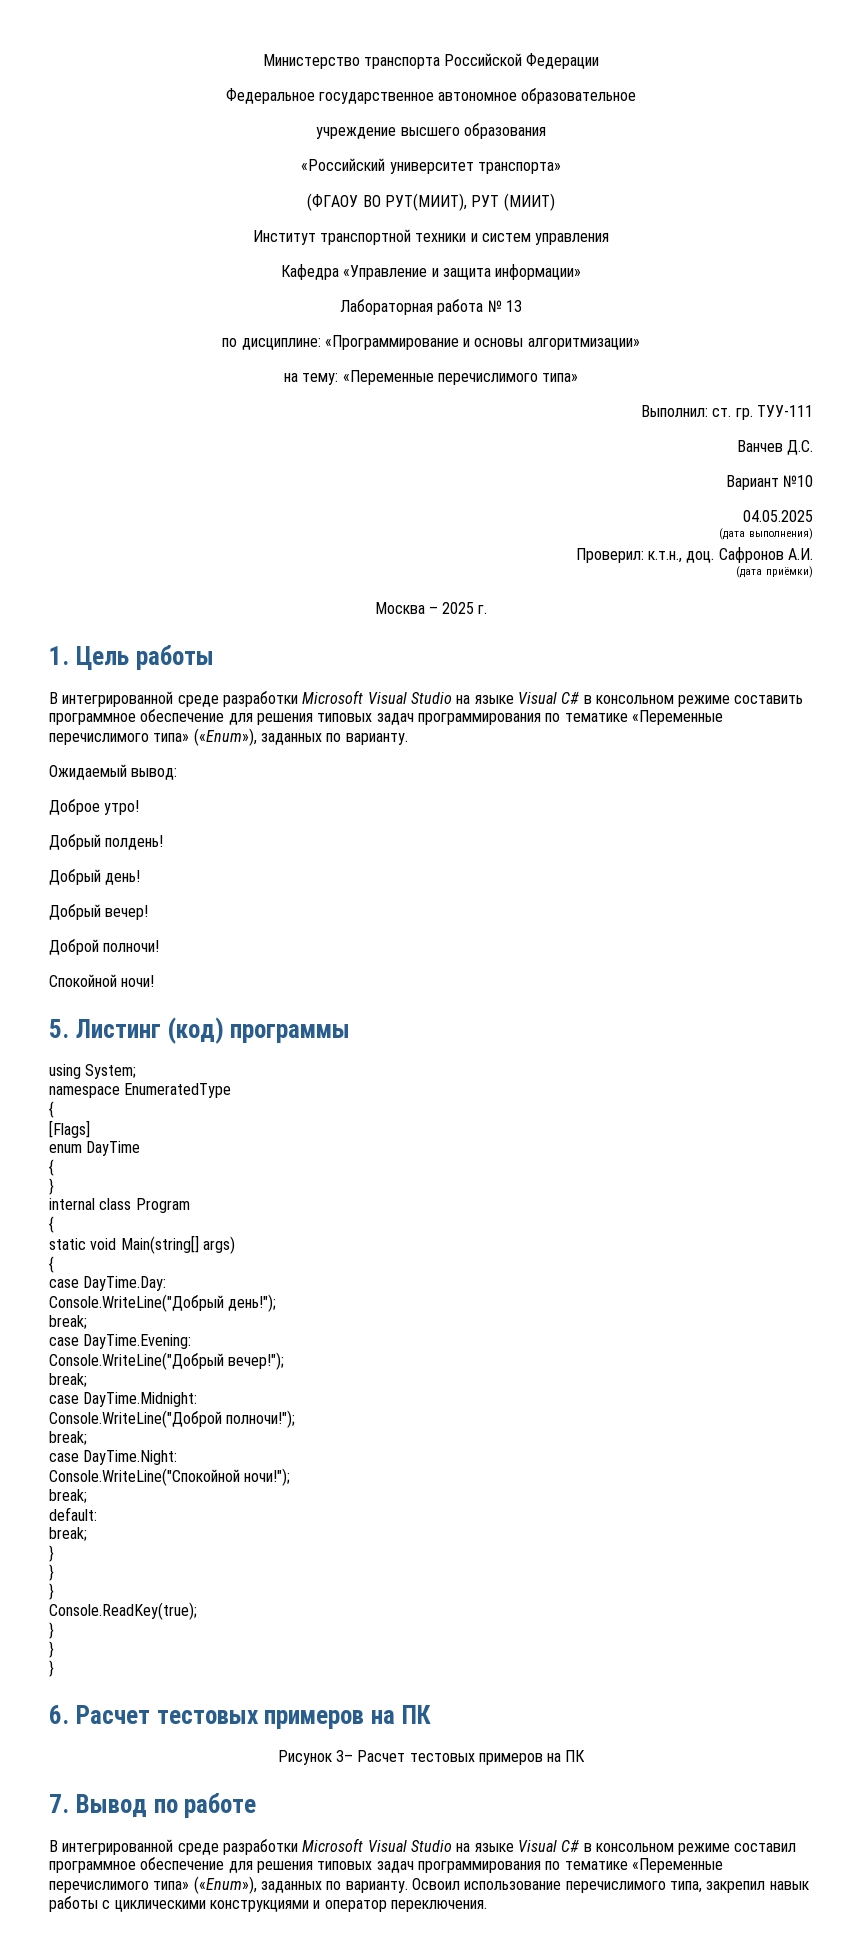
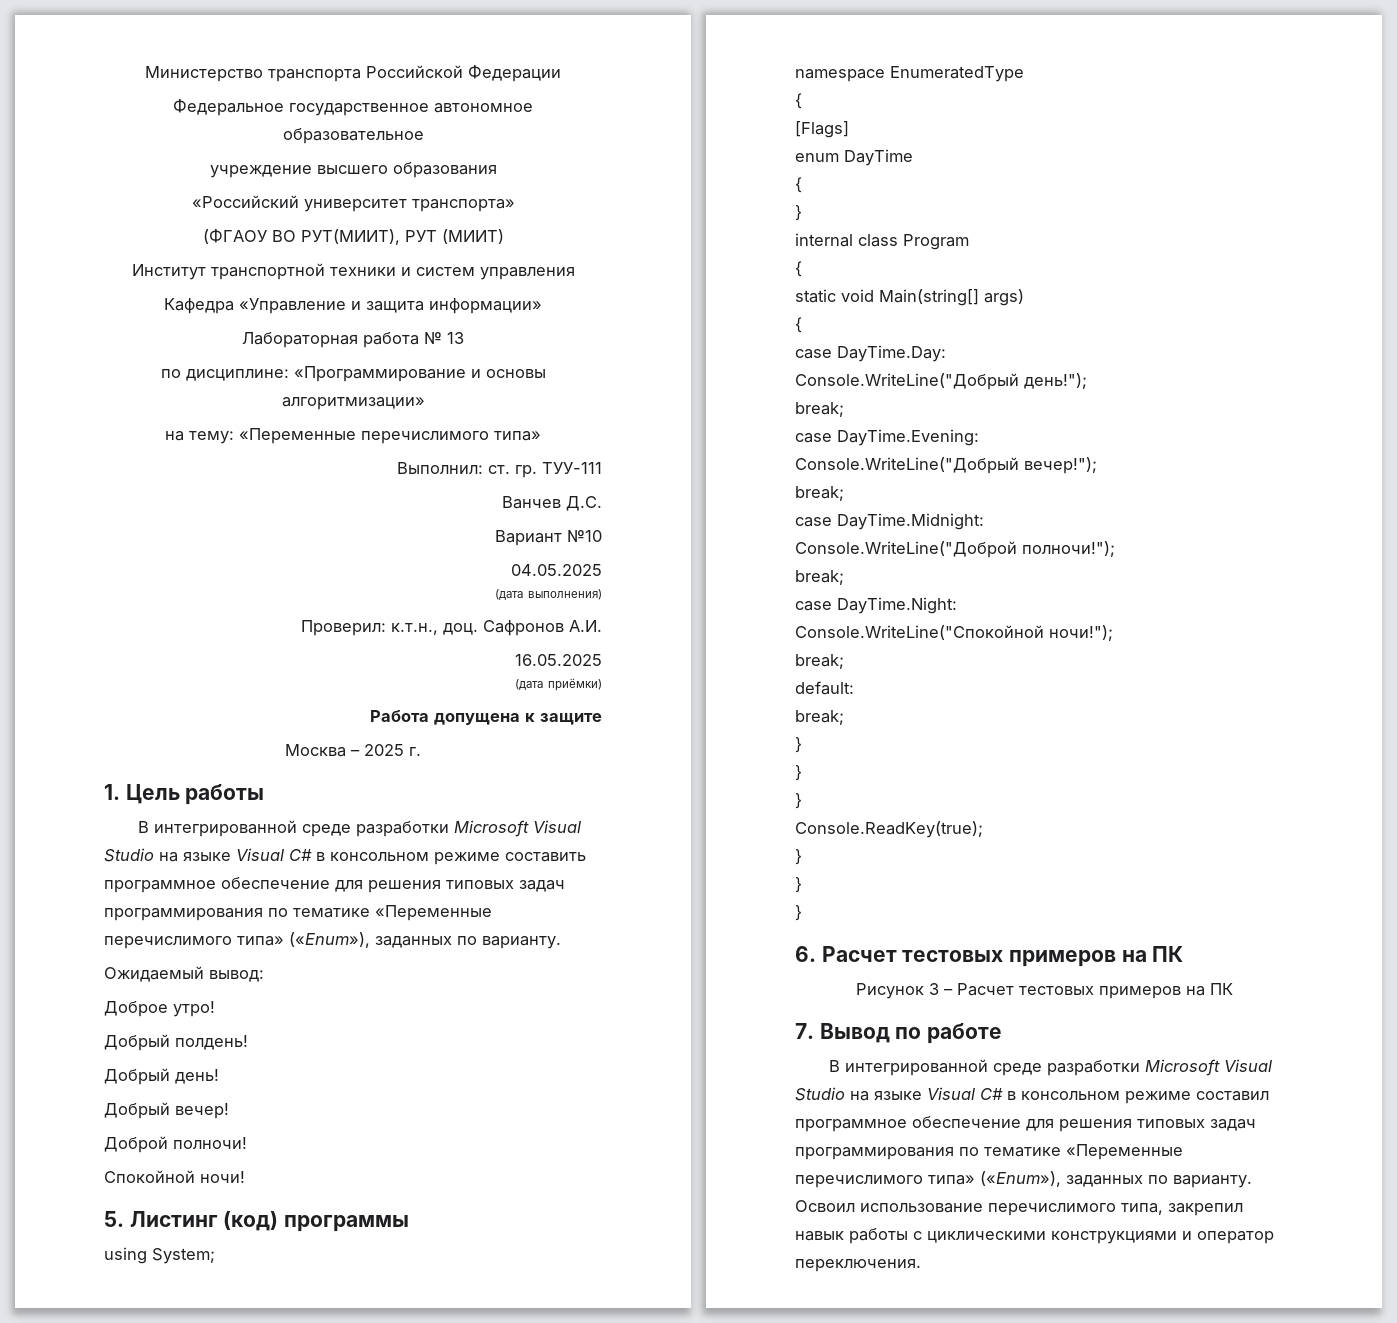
+ 16.05.2025
+ Работа допущена к защите
- Рисунок 3– Расчет тестовых примеров на ПК
+ Рисунок 3 – Расчет тестовых примеров на ПК

